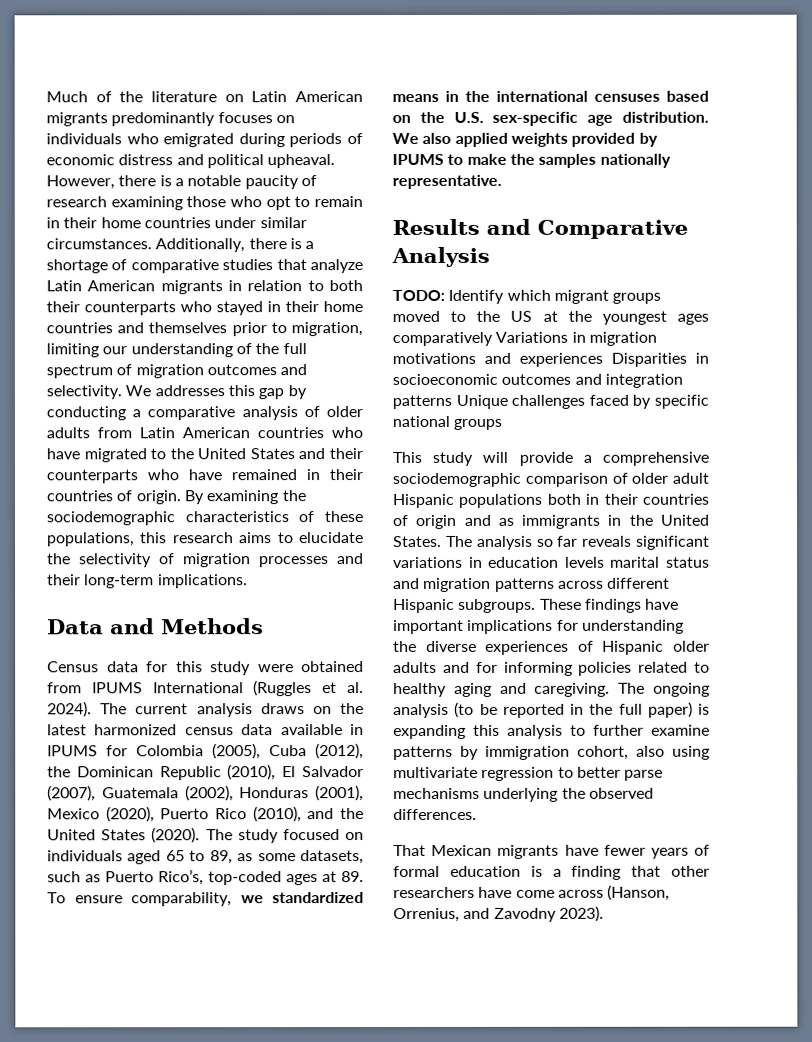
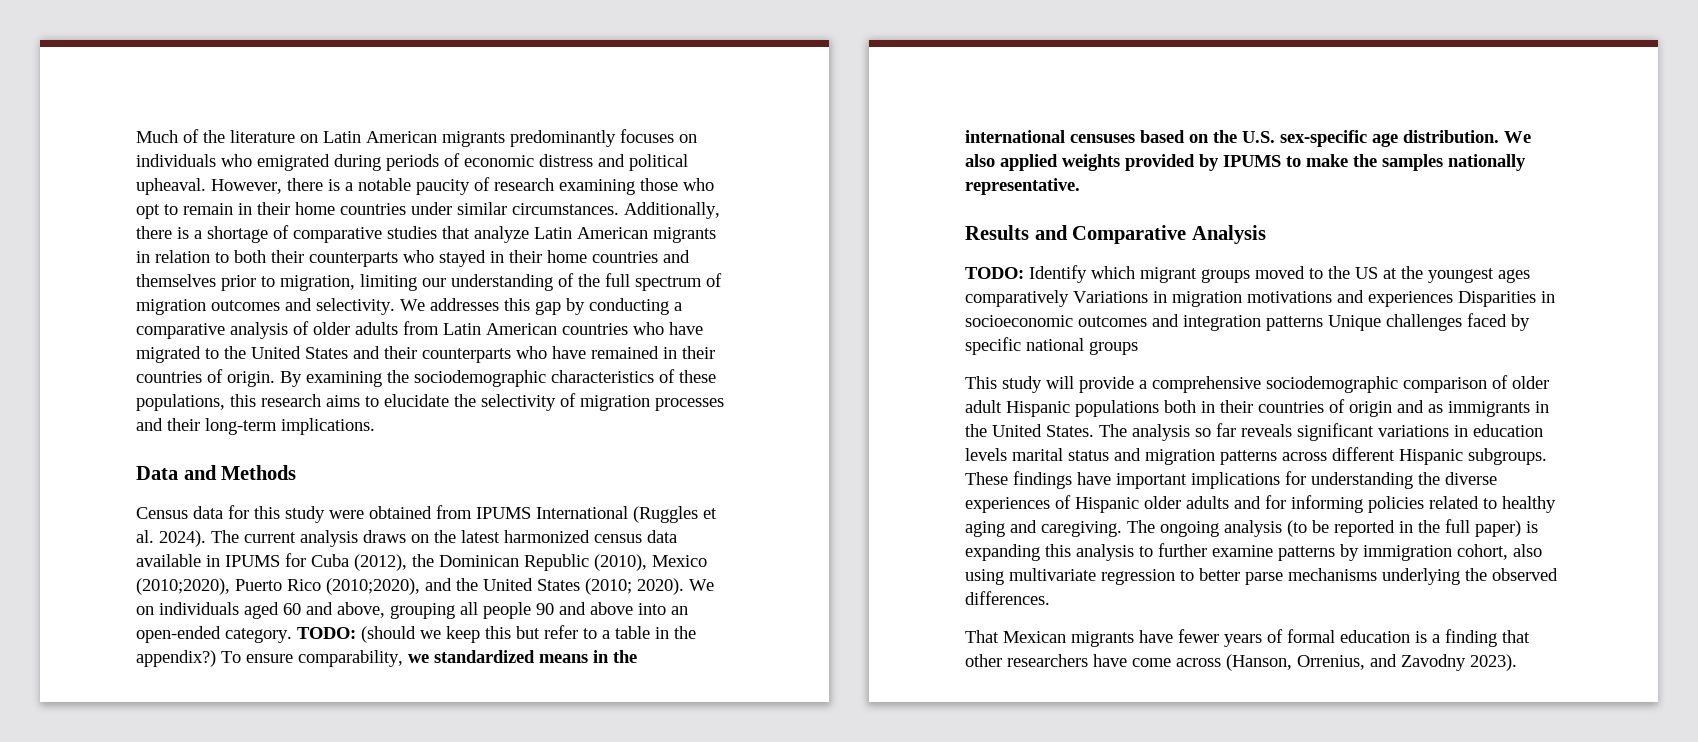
- The current analysis draws on the latest harmonized census data available in IPUMS for Colombia (2005), Cuba (2012), the Dominican Republic (2010), El Salvador (2007), Guatemala (2002), Honduras (2001), Mexico (2020), Puerto Rico (2010), and the United States (2020). The study focused on individuals aged 65 to 89, as some datasets, such as Puerto Rico’s, top-coded ages at 89. To ensure comparability, we standardized means in the international censuses based on the U.S. sex-specific age distribution.
+ The current analysis draws on the latest harmonized census data available in IPUMS for Cuba (2012), the Dominican Republic (2010), Mexico (2010;2020), Puerto Rico (2010;2020), and the United States (2010; 2020). We on individuals aged 60 and above, grouping all people 90 and above into an open-ended category. TODO: (should we keep this but refer to a table in the appendix?) To ensure comparability, we standardized means in the international censuses based on the U.S. sex-specific age distribution.

